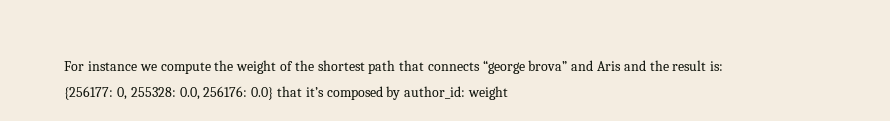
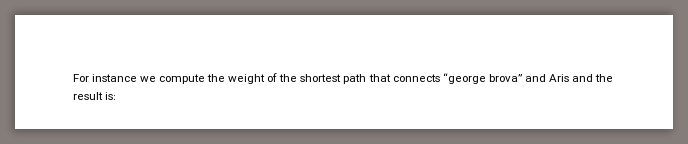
- {256177: 0, 255328: 0.0, 256176: 0.0} that it’s composed by author_id: weight

